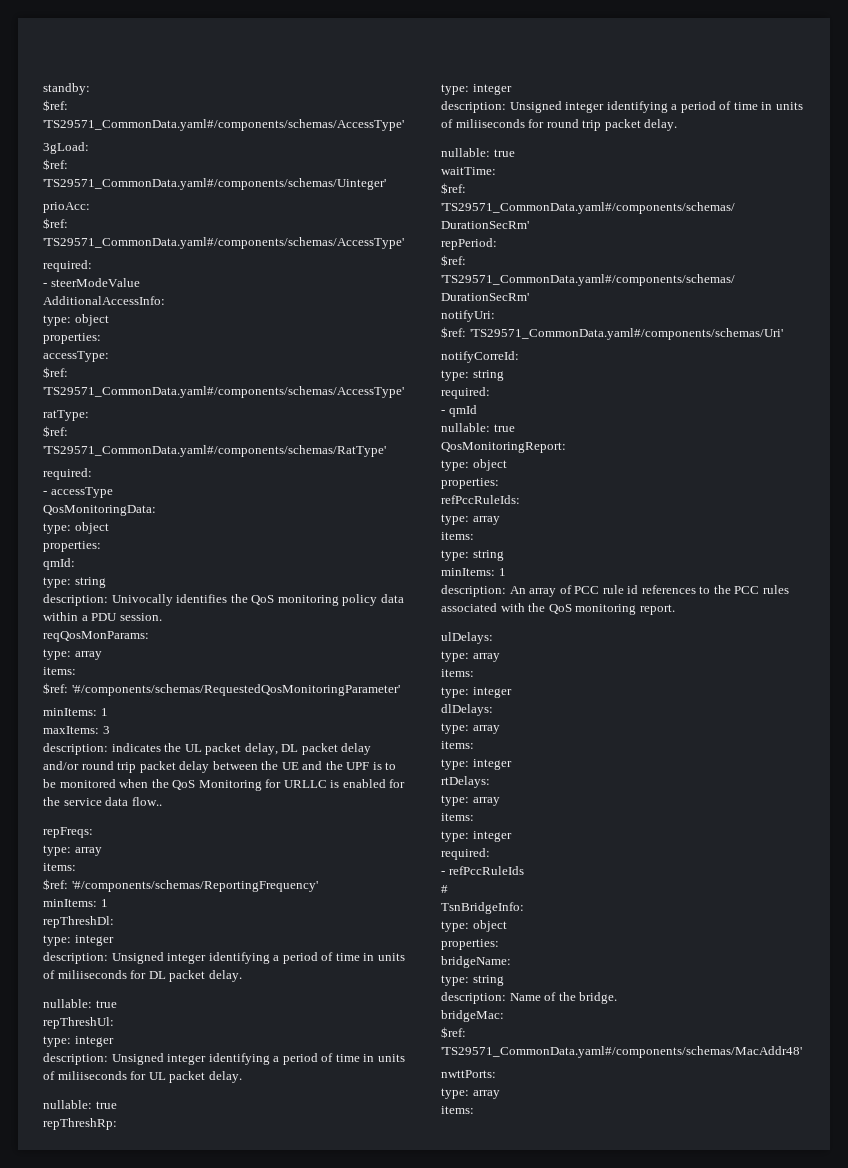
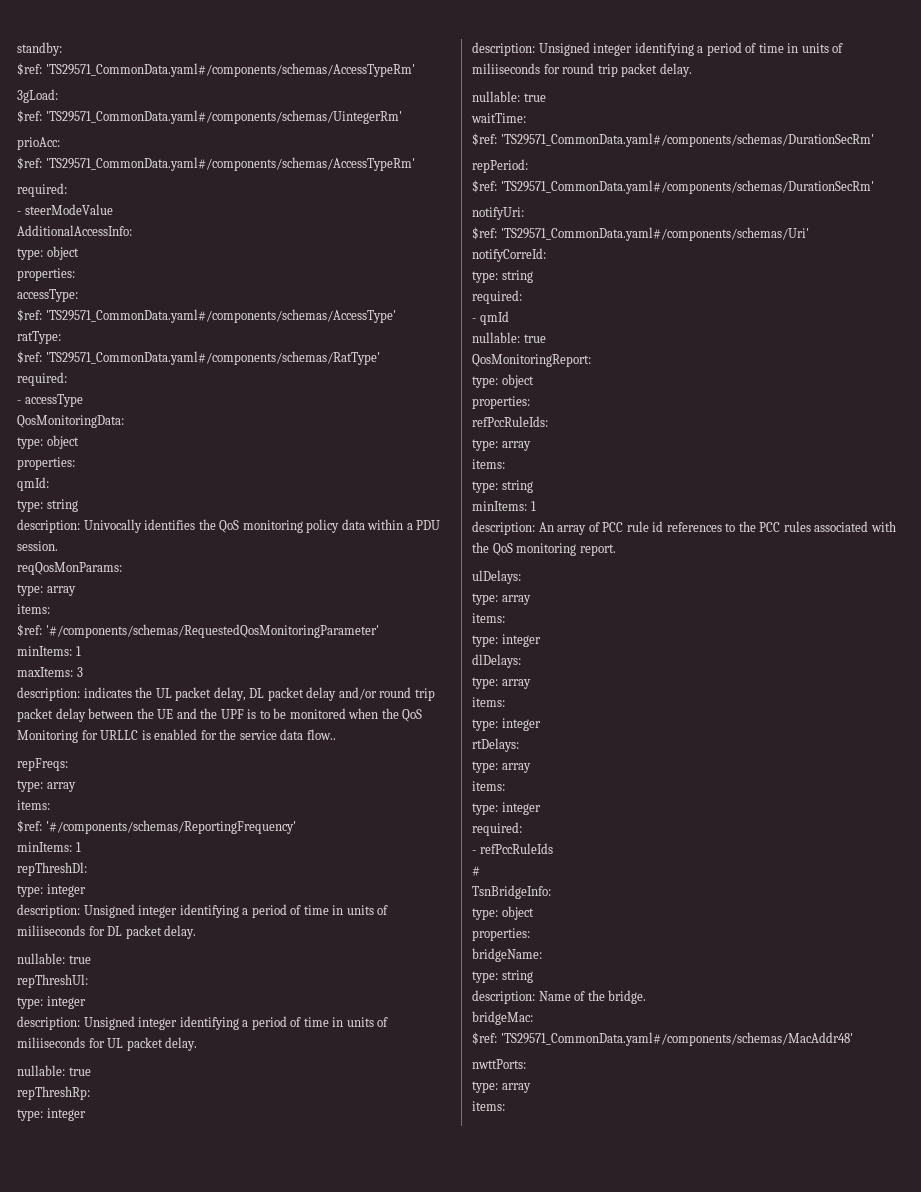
  standby:
- $ref: 'TS29571_CommonData.yaml#/components/schemas/AccessType'
+ $ref: 'TS29571_CommonData.yaml#/components/schemas/AccessTypeRm'
- $ref: 'TS29571_CommonData.yaml#/components/schemas/Uinteger'
+ $ref: 'TS29571_CommonData.yaml#/components/schemas/UintegerRm'
  prioAcc:
- $ref: 'TS29571_CommonData.yaml#/components/schemas/AccessType'
+ $ref: 'TS29571_CommonData.yaml#/components/schemas/AccessTypeRm'

